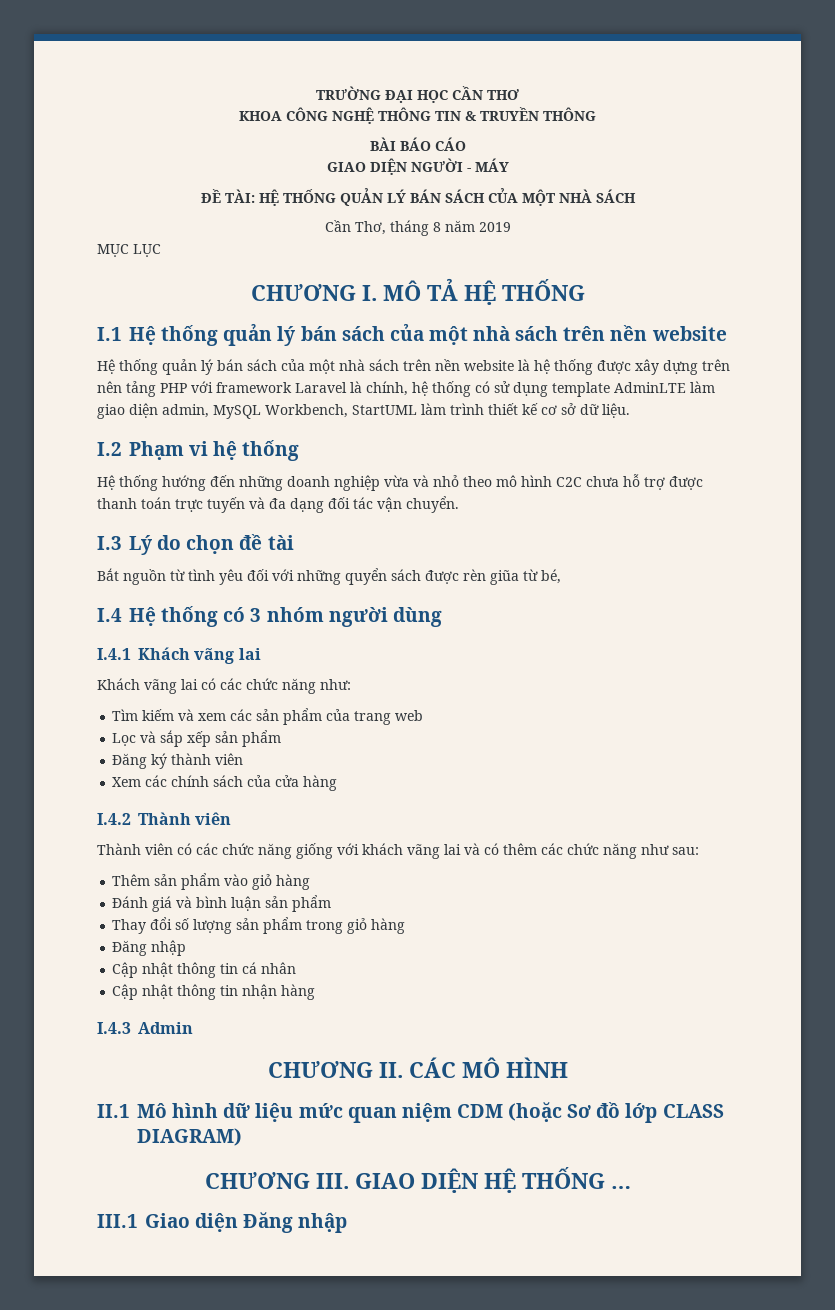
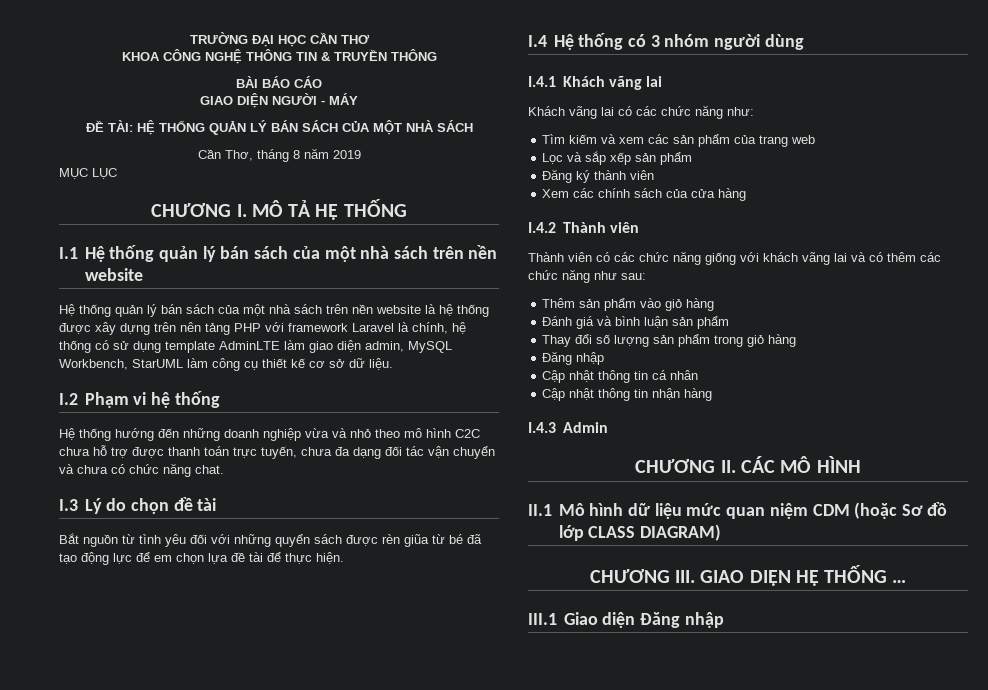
- Hệ thống quản lý bán sách của một nhà sách trên nền website là hệ thống được xây dựng trên nên tảng PHP với framework Laravel là chính, hệ thống có sử dụng template AdminLTE làm giao diện admin, MySQL Workbench, StartUML làm trình thiết kế cơ sở dữ liệu.
+ Hệ thống quản lý bán sách của một nhà sách trên nền website là hệ thống được xây dựng trên nên tảng PHP với framework Laravel là chính, hệ thống có sử dụng template AdminLTE làm giao diện admin, MySQL Workbench, StarUML làm công cụ thiết kế cơ sở dữ liệu.
- Hệ thống hướng đến những doanh nghiệp vừa và nhỏ theo mô hình C2C chưa hỗ trợ được thanh toán trực tuyến và đa dạng đối tác vận chuyển.
+ Hệ thống hướng đến những doanh nghiệp vừa và nhỏ theo mô hình C2C chưa hỗ trợ được thanh toán trực tuyến, chưa đa dạng đối tác vận chuyển và chưa có chức năng chat.
- Bắt nguồn từ tình yêu đối với những quyển sách được rèn giũa từ bé,
+ Bắt nguồn từ tình yêu đối với những quyển sách được rèn giũa từ bé đã tạo động lực để em chọn lựa đề tài để thực hiện.

